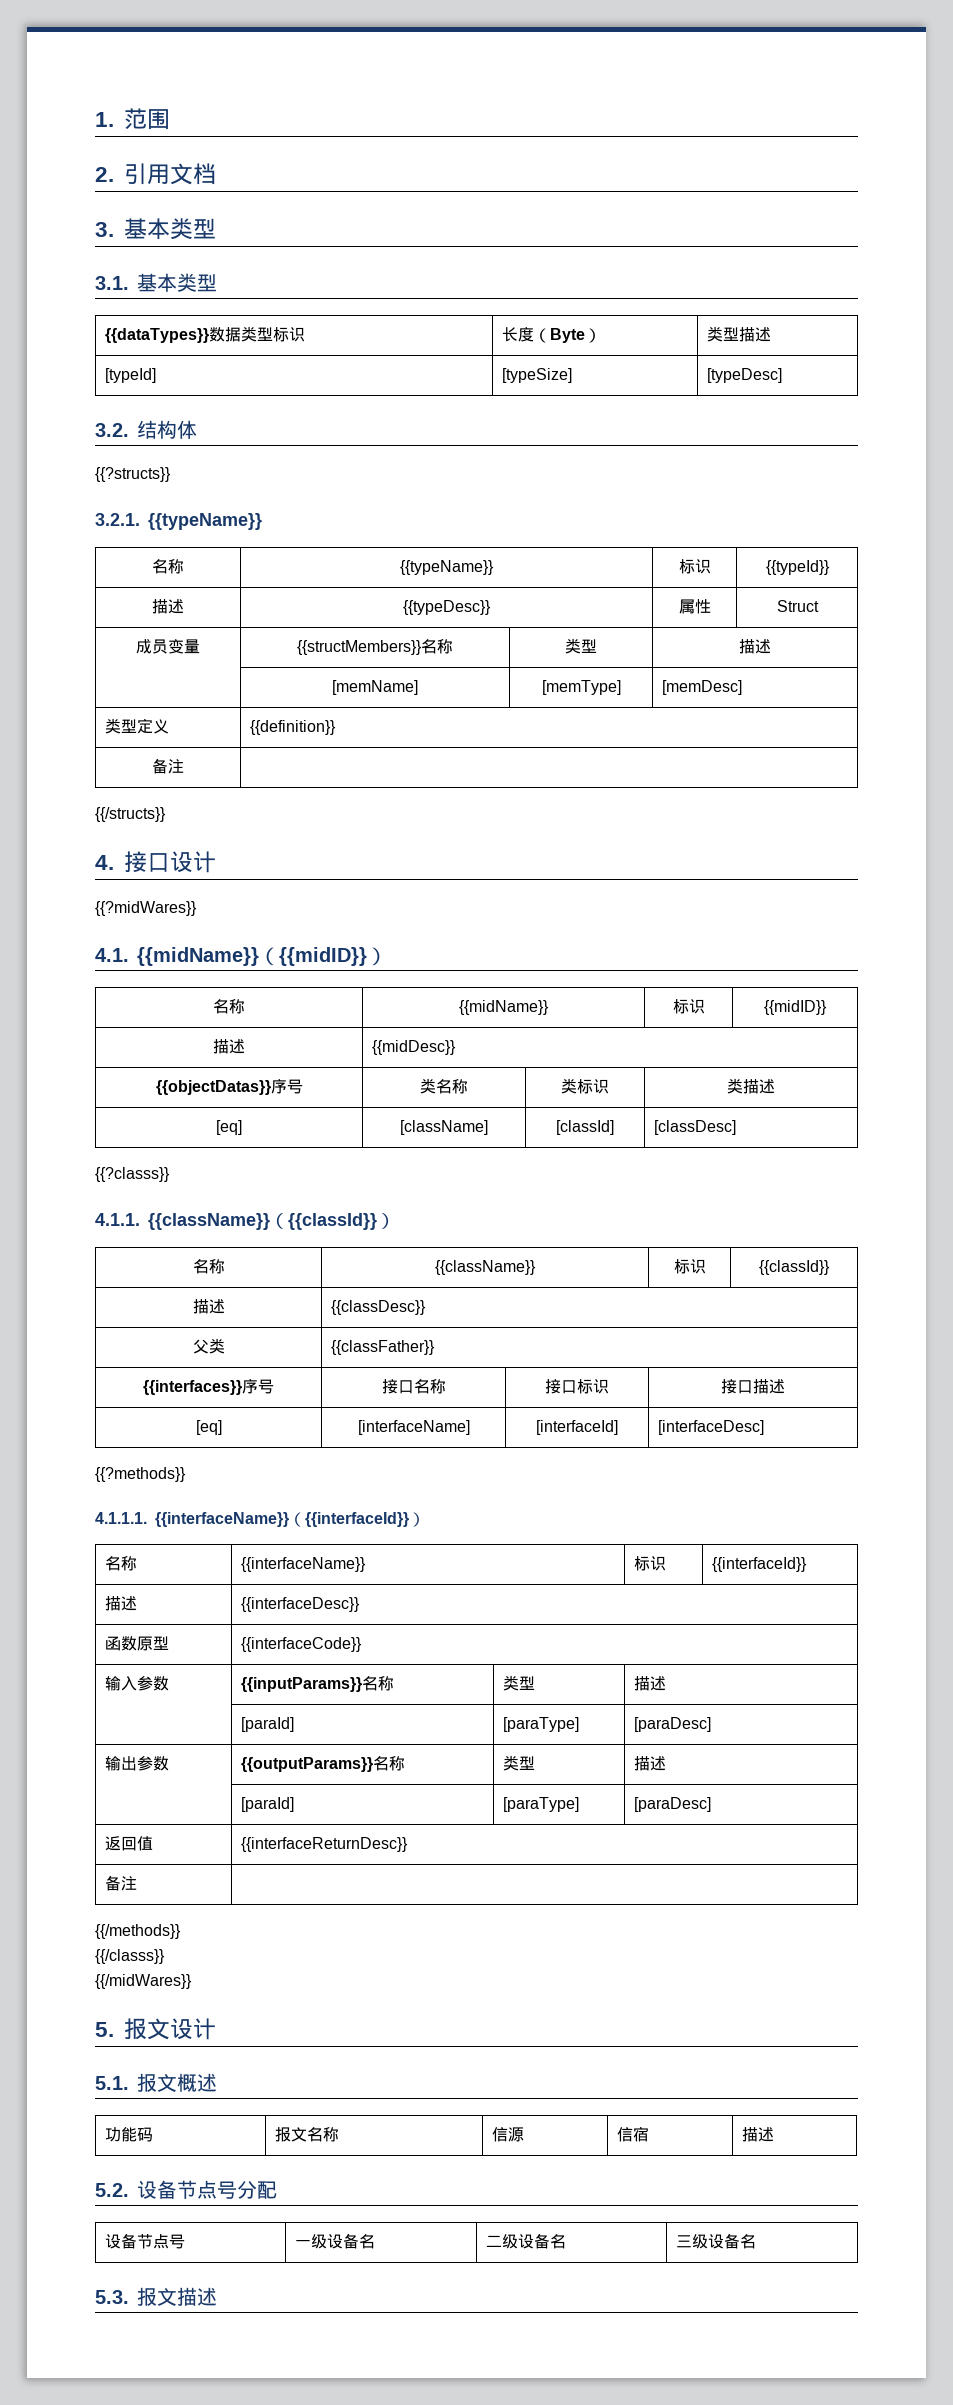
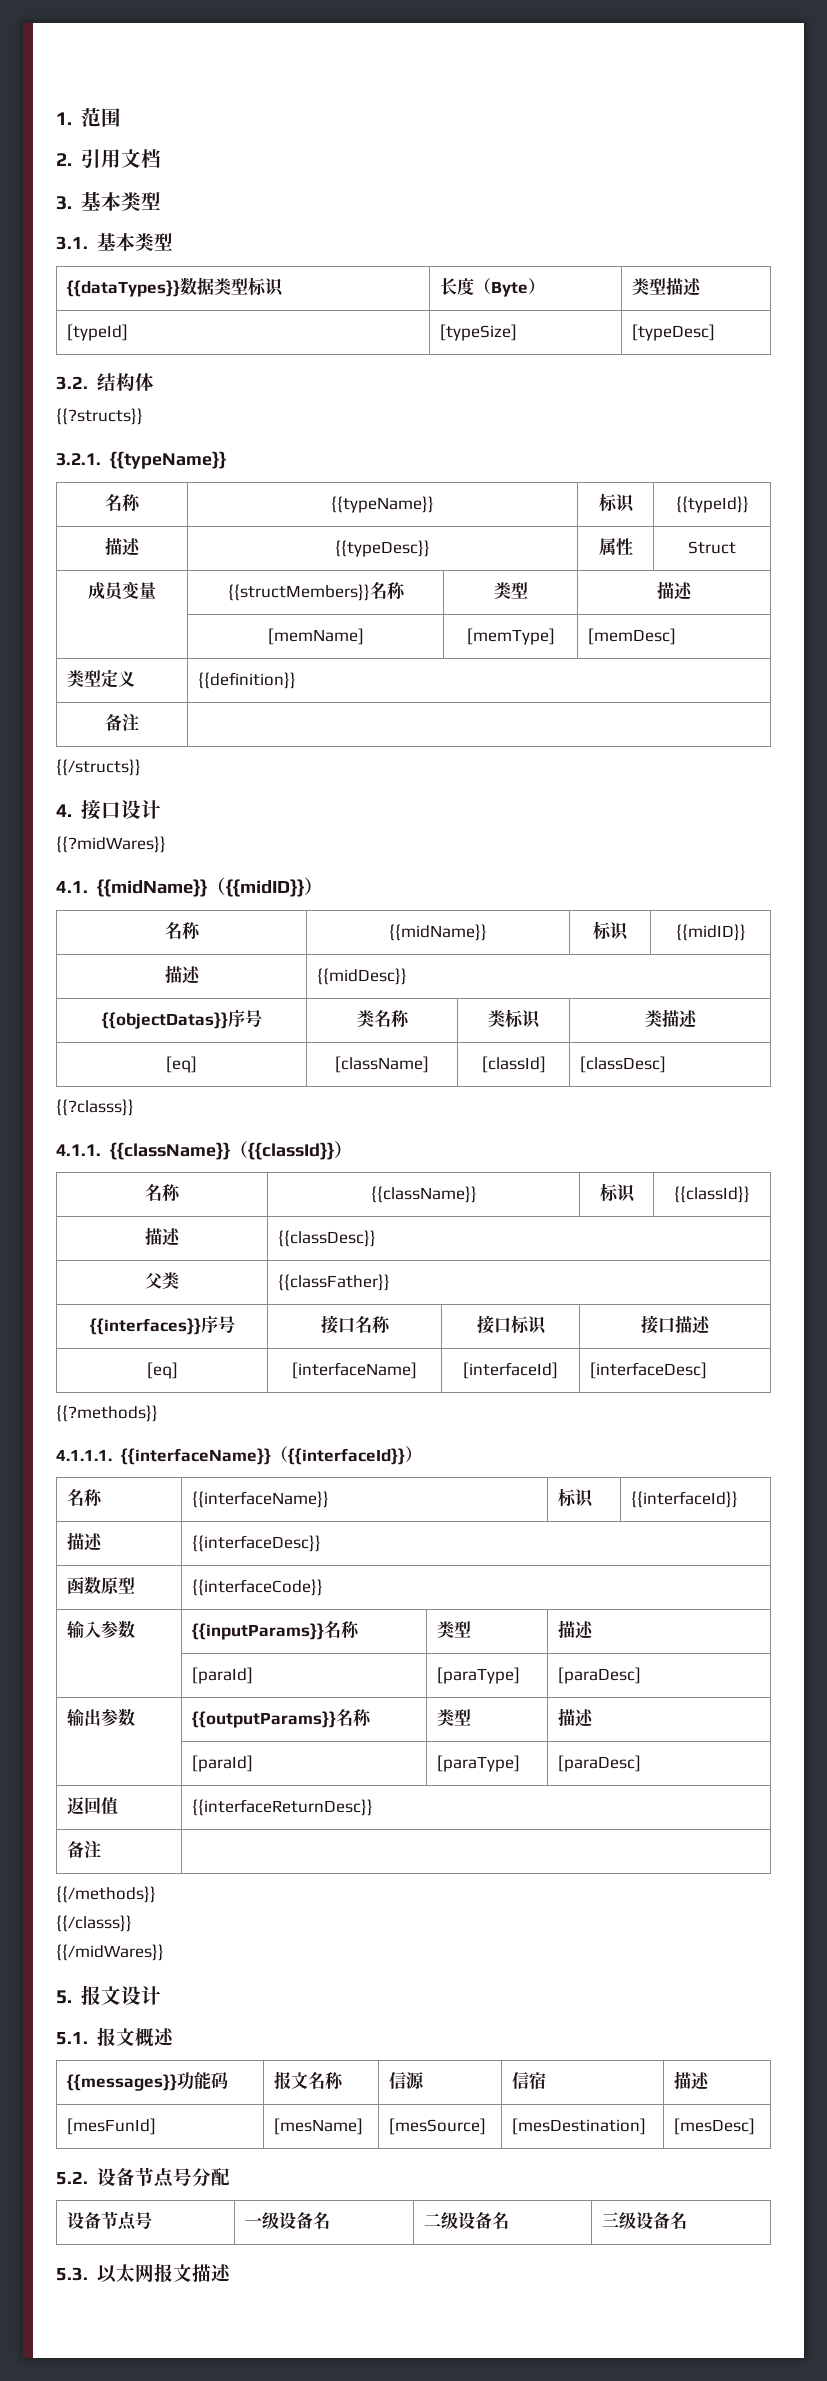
- 功能码 | 报文名称 | 信源 | 信宿 | 描述
+ {{messages}}功能码 | 报文名称 | 信源 | 信宿 | 描述
+ [mesFunId] | [mesName] | [mesSource] | [mesDestination] | [mesDesc]
- 5.3.报文描述
+ 5.3.以太网报文描述

